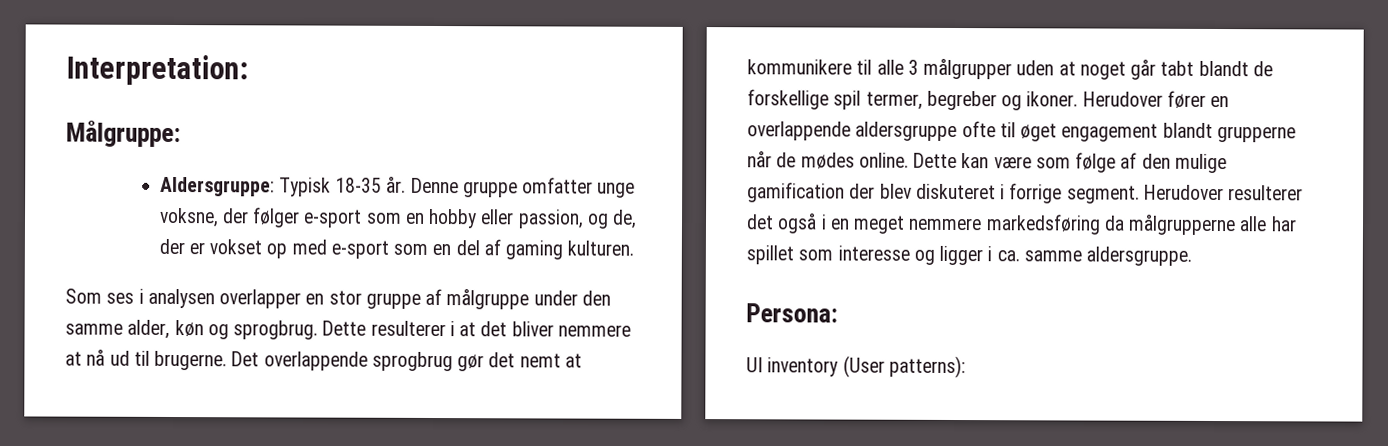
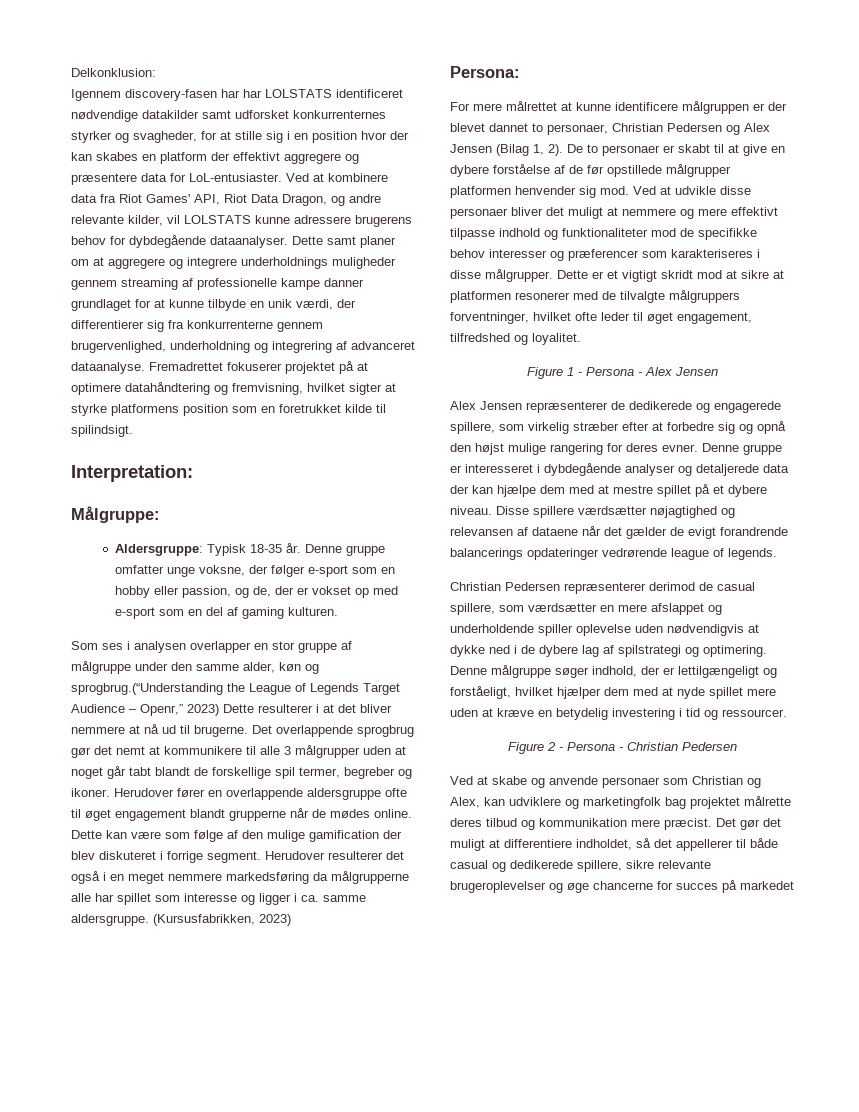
+ Delkonklusion:
+ Igennem discovery-fasen har har LOLSTATS identificeret nødvendige datakilder samt udforsket konkurrenternes styrker og svagheder, for at stille sig i en position hvor der kan skabes en platform der effektivt aggregere og præsentere data for LoL-entusiaster. Ved at kombinere data fra Riot Games' API, Riot Data Dragon, og andre relevante kilder, vil LOLSTATS kunne adressere brugerens behov for dybdegående dataanalyser. Dette samt planer om at aggregere og integrere underholdnings muligheder gennem streaming af professionelle kampe danner grundlaget for at kunne tilbyde en unik værdi, der differentierer sig fra konkurrenterne gennem brugervenlighed, underholdning og integrering af advanceret dataanalyse. Fremadrettet fokuserer projektet på at optimere datahåndtering og fremvisning, hvilket sigter at styrke platformens position som en foretrukket kilde til spilindsigt.
- Som ses i analysen overlapper en stor gruppe af målgruppe under den samme alder, køn og sprogbrug. Dette resulterer i at det bliver nemmere at nå ud til brugerne.
+ Som ses i analysen overlapper en stor gruppe af målgruppe under den samme alder, køn og sprogbrug.(“Understanding the League of Legends Target Audience – Openr,” 2023) Dette resulterer i at det bliver nemmere at nå ud til brugerne.
+ (Kursusfabrikken, 2023)
- UI inventory (User patterns):
+ For mere målrettet at kunne identificere målgruppen er der blevet dannet to personaer, Christian Pedersen og Alex Jensen (Bilag 1, 2). De to personaer er skabt til at give en dybere forståelse af de før opstillede målgrupper platformen henvender sig mod. Ved at udvikle disse personaer bliver det muligt at nemmere og mere effektivt tilpasse indhold og funktionaliteter mod de specifikke behov interesser og præferencer som karakteriseres i disse målgrupper. Dette er et vigtigt skridt mod at sikre at platformen resonerer med de tilvalgte målgruppers forventninger, hvilket ofte leder til øget engagement, tilfredshed og loyalitet.
+ Figure 1 - Persona - Alex Jensen
+ Alex Jensen repræsenterer de dedikerede og engagerede spillere, som virkelig stræber efter at forbedre sig og opnå den højst mulige rangering for deres evner. Denne gruppe er interesseret i dybdegående analyser og detaljerede data der kan hjælpe dem med at mestre spillet på et dybere niveau. Disse spillere værdsætter nøjagtighed og relevansen af dataene når det gælder de evigt forandrende balancerings opdateringer vedrørende league of legends.
+ Christian Pedersen repræsenterer derimod de casual spillere, som værdsætter en mere afslappet og underholdende spiller oplevelse uden nødvendigvis at dykke ned i de dybere lag af spilstrategi og optimering. Denne målgruppe søger indhold, der er lettilgængeligt og forståeligt, hvilket hjælper dem med at nyde spillet mere uden at kræve en betydelig investering i tid og ressourcer.
+ Figure 2 - Persona - Christian Pedersen
+ Ved at skabe og anvende personaer som Christian og Alex, kan udviklere og marketingfolk bag projektet målrette deres tilbud og kommunikation mere præcist. Det gør det muligt at differentiere indholdet, så det appellerer til både casual og dedikerede spillere, sikre relevante brugeroplevelser og øge chancerne for succes på markedet

